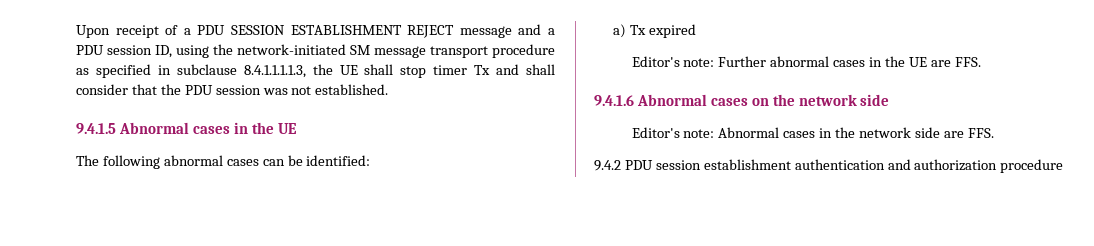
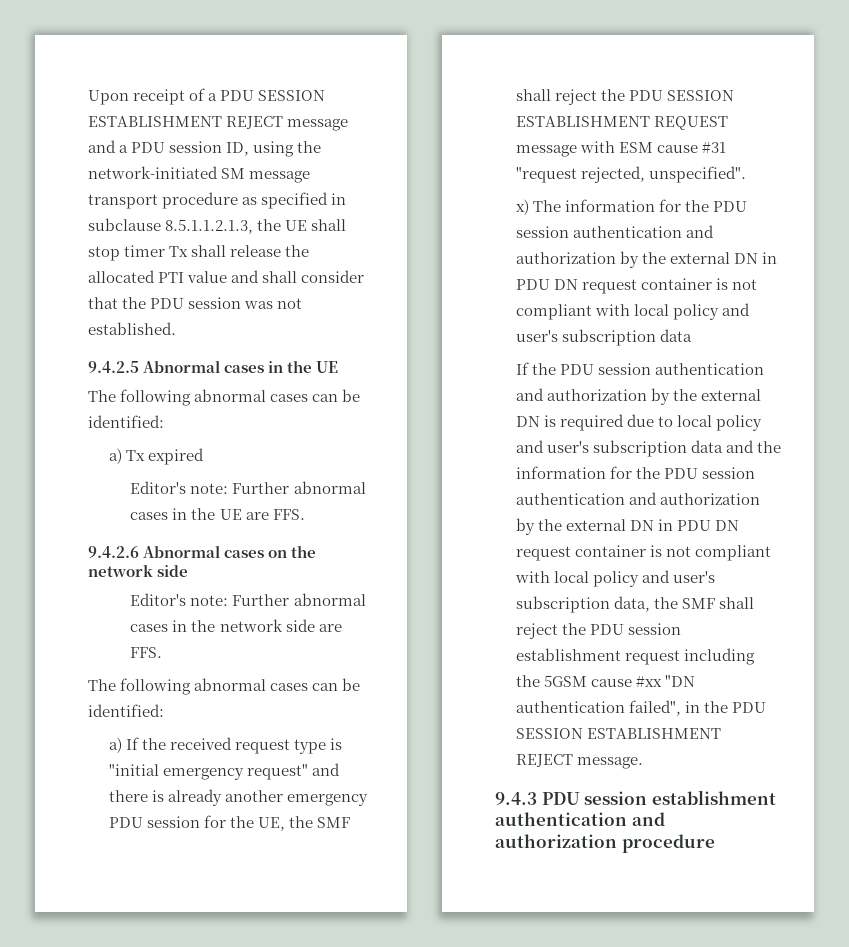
- Upon receipt of a PDU SESSION ESTABLISHMENT REJECT message and a PDU session ID, using the network-initiated SM message transport procedure as specified in subclause 8.4.1.1.1.1.3, the UE shall stop timer Tx and shall consider that the PDU session was not established.
+ Upon receipt of a PDU SESSION ESTABLISHMENT REJECT message and a PDU session ID, using the network-initiated SM message transport procedure as specified in subclause 8.5.1.1.2.1.3, the UE shall stop timer Tx shall release the allocated PTI value and shall consider that the PDU session was not established.
- 9.4.1.5 Abnormal cases in the UE
+ 9.4.2.5 Abnormal cases in the UE
- 9.4.1.6 Abnormal cases on the network side
+ 9.4.2.6 Abnormal cases on the network side
- Editor's note: Abnormal cases in the network side are FFS.
- 9.4.2 PDU session establishment authentication and authorization procedure
+ Editor's note: Further abnormal cases in the network side are FFS.
+ The following abnormal cases can be identified:
+ a) If the received request type is "initial emergency request" and there is already another emergency PDU session for the UE, the SMF shall reject the PDU SESSION ESTABLISHMENT REQUEST message with ESM cause #31 "request rejected, unspecified".
+ x) The information for the PDU session authentication and authorization by the external DN in PDU DN request container is not compliant with local policy and user's subscription data
+ If the PDU session authentication and authorization by the external DN is required due to local policy and user's subscription data and the information for the PDU session authentication and authorization by the external DN in PDU DN request container is not compliant with local policy and user's subscription data, the SMF shall reject the PDU session establishment request including the 5GSM cause #xx "DN authentication failed", in the PDU SESSION ESTABLISHMENT REJECT message.
+ 9.4.3 PDU session establishment authentication and authorization procedure

